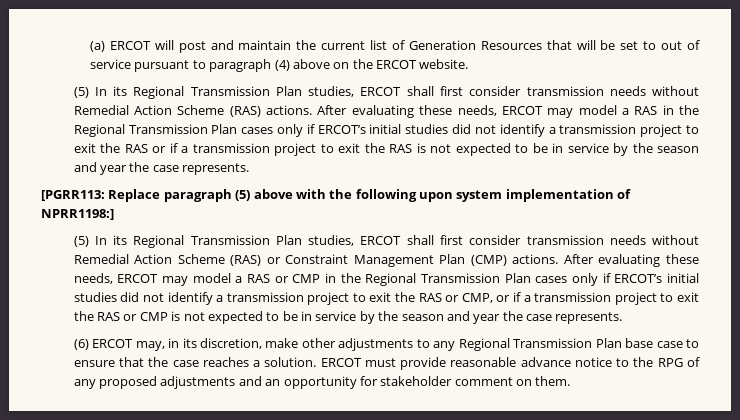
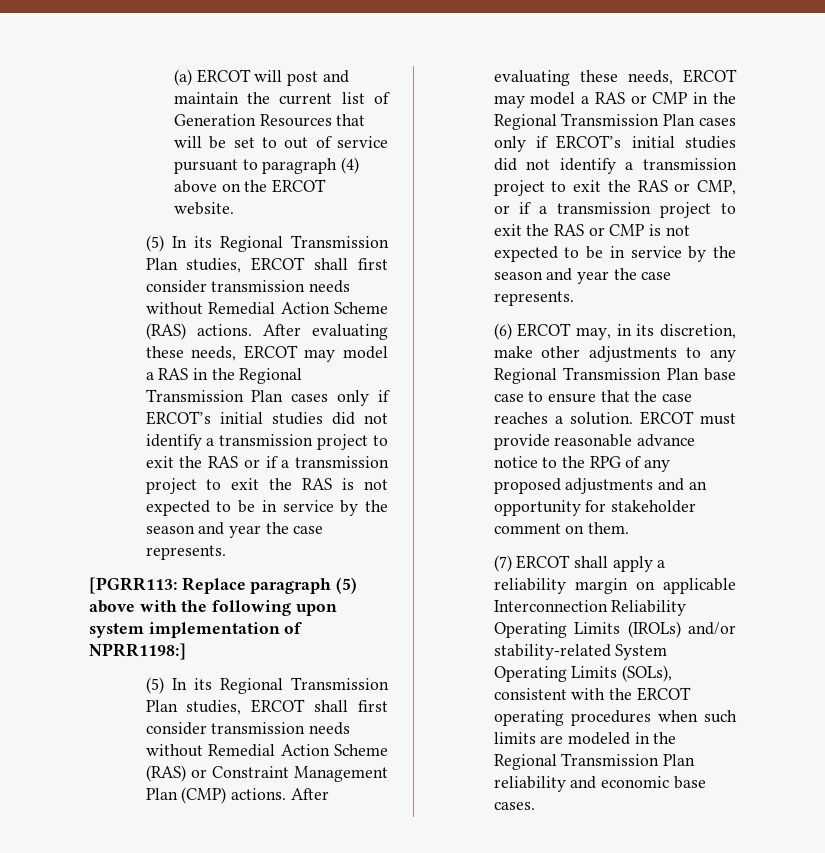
+ (7) ERCOT shall apply a reliability margin on applicable Interconnection Reliability Operating Limits (IROLs) and/or stability-related System Operating Limits (SOLs), consistent with the ERCOT operating procedures when such limits are modeled in the Regional Transmission Plan reliability and economic base cases.

